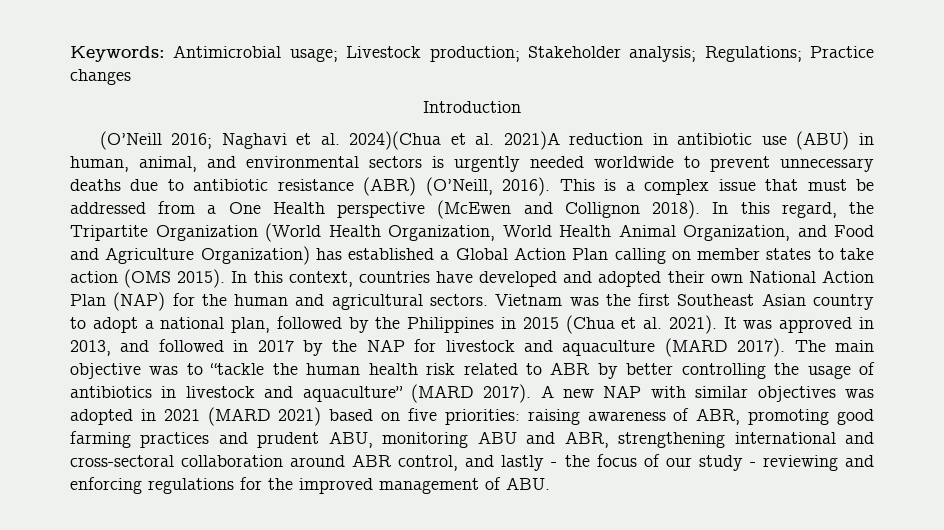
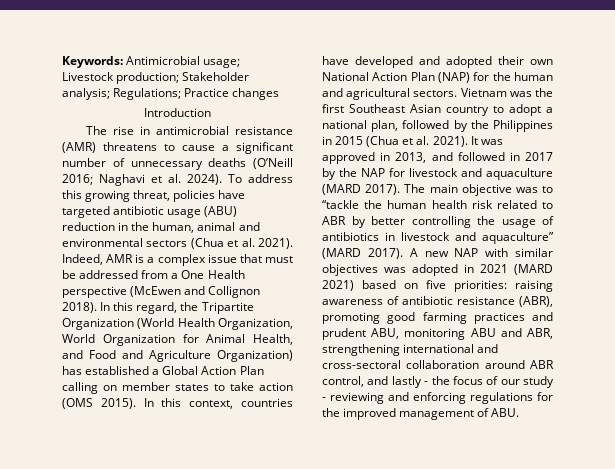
- (O’Neill 2016; Naghavi et al. 2024)(Chua et al. 2021)A reduction in antibiotic use (ABU) in human, animal, and environmental sectors is urgently needed worldwide to prevent unnecessary deaths due to antibiotic resistance (ABR) (O’Neill, 2016). This is a complex issue that must be addressed from a One Health perspective (McEwen and Collignon 2018).
+ The rise in antimicrobial resistance (AMR) threatens to cause a significant number of unnecessary deaths (O’Neill 2016; Naghavi et al. 2024). To address this growing threat, policies have targeted antibiotic usage (ABU) reduction in the human, animal and environmental sectors (Chua et al. 2021). Indeed, AMR is a complex issue that must be addressed from a One Health perspective (McEwen and Collignon 2018).
- In this regard, the Tripartite Organization (World Health Organization, World Health Animal Organization, and Food and Agriculture Organization) has established a Global Action Plan calling on member states to take action (OMS 2015).
+ In this regard, the Tripartite Organization (World Health Organization, World Organization for Animal Health, and Food and Agriculture Organization) has established a Global Action Plan calling on member states to take action (OMS 2015).
- A new NAP with similar objectives was adopted in 2021 (MARD 2021) based on five priorities: raising awareness of ABR, promoting good farming practices and prudent ABU, monitoring ABU and ABR, strengthening international and cross-sectoral collaboration around ABR control, and lastly - the focus of our study - reviewing and enforcing regulations for the improved management of ABU.
+ A new NAP with similar objectives was adopted in 2021 (MARD 2021) based on five priorities: raising awareness of antibiotic resistance (ABR), promoting good farming practices and prudent ABU, monitoring ABU and ABR, strengthening international and cross-sectoral collaboration around ABR control, and lastly - the focus of our study - reviewing and enforcing regulations for the improved management of ABU.

